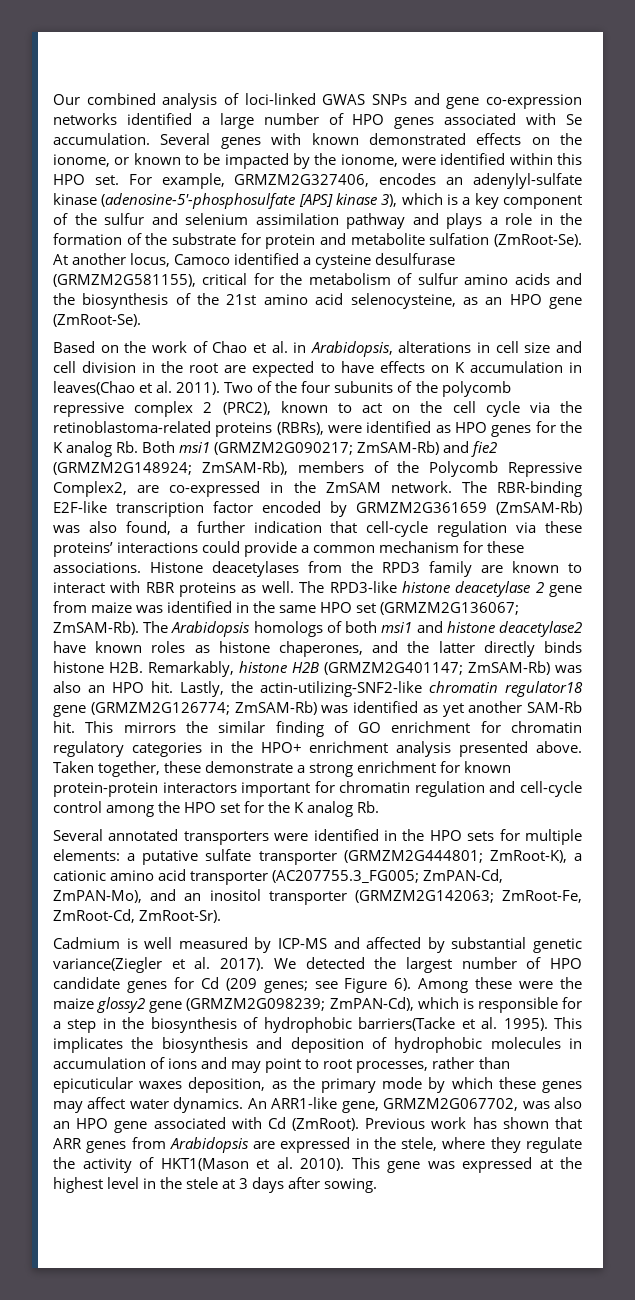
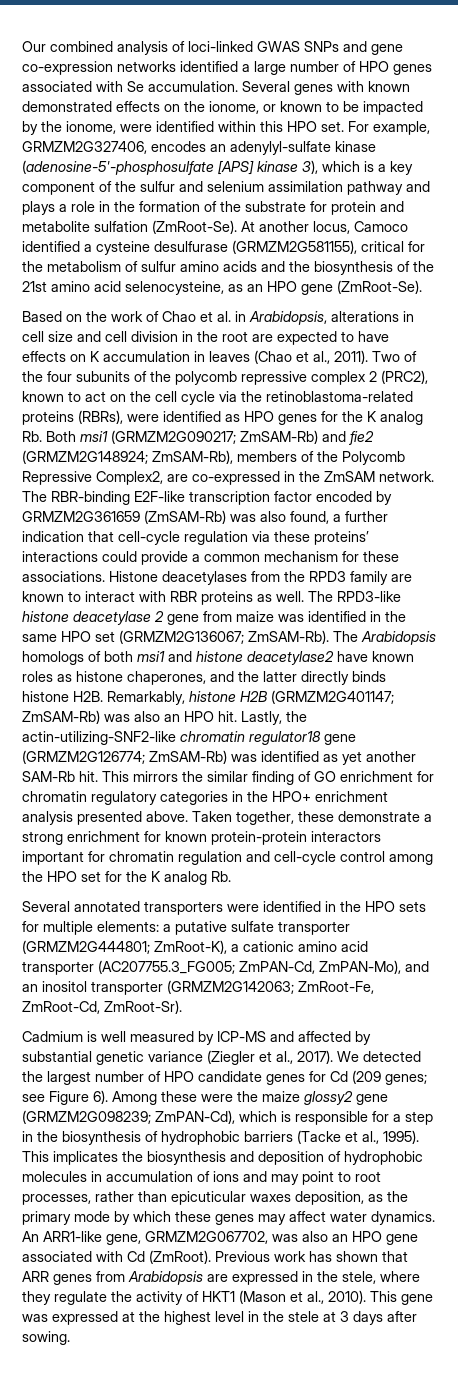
- Based on the work of Chao et al. in Arabidopsis, alterations in cell size and cell division in the root are expected to have effects on K accumulation in leaves(Chao et al. 2011).
+ Based on the work of Chao et al. in Arabidopsis, alterations in cell size and cell division in the root are expected to have effects on K accumulation in leaves (Chao et al., 2011).
- Cadmium is well measured by ICP-MS and affected by substantial genetic variance(Ziegler et al. 2017).
+ Cadmium is well measured by ICP-MS and affected by substantial genetic variance (Ziegler et al., 2017).
- Among these were the maize glossy2 gene (GRMZM2G098239; ZmPAN-Cd), which is responsible for a step in the biosynthesis of hydrophobic barriers(Tacke et al. 1995).
+ Among these were the maize glossy2 gene (GRMZM2G098239; ZmPAN-Cd), which is responsible for a step in the biosynthesis of hydrophobic barriers (Tacke et al., 1995).
- Previous work has shown that ARR genes from Arabidopsis are expressed in the stele, where they regulate the activity of HKT1(Mason et al. 2010).
+ Previous work has shown that ARR genes from Arabidopsis are expressed in the stele, where they regulate the activity of HKT1 (Mason et al., 2010).

